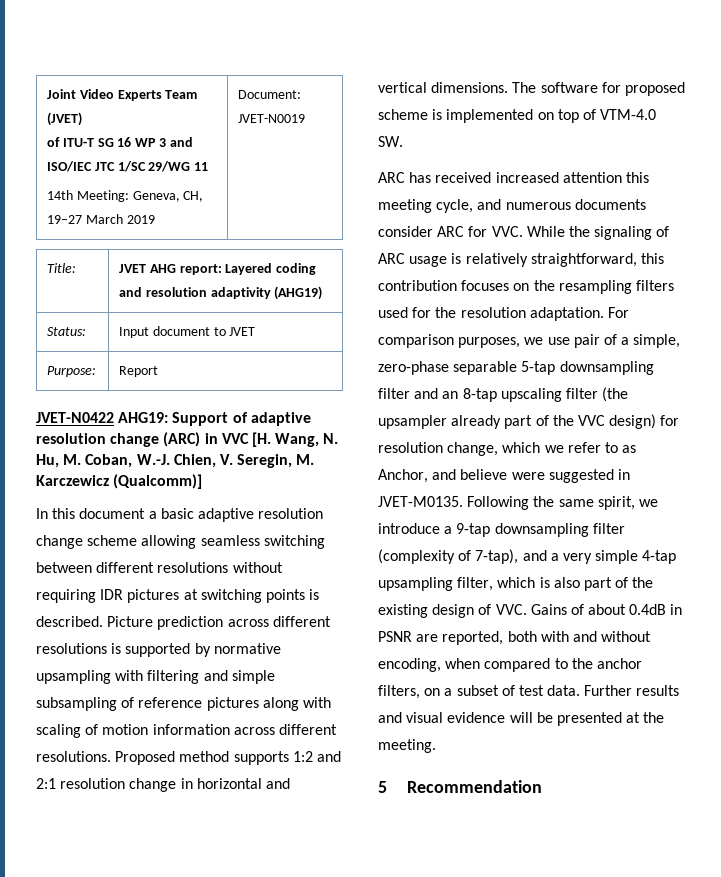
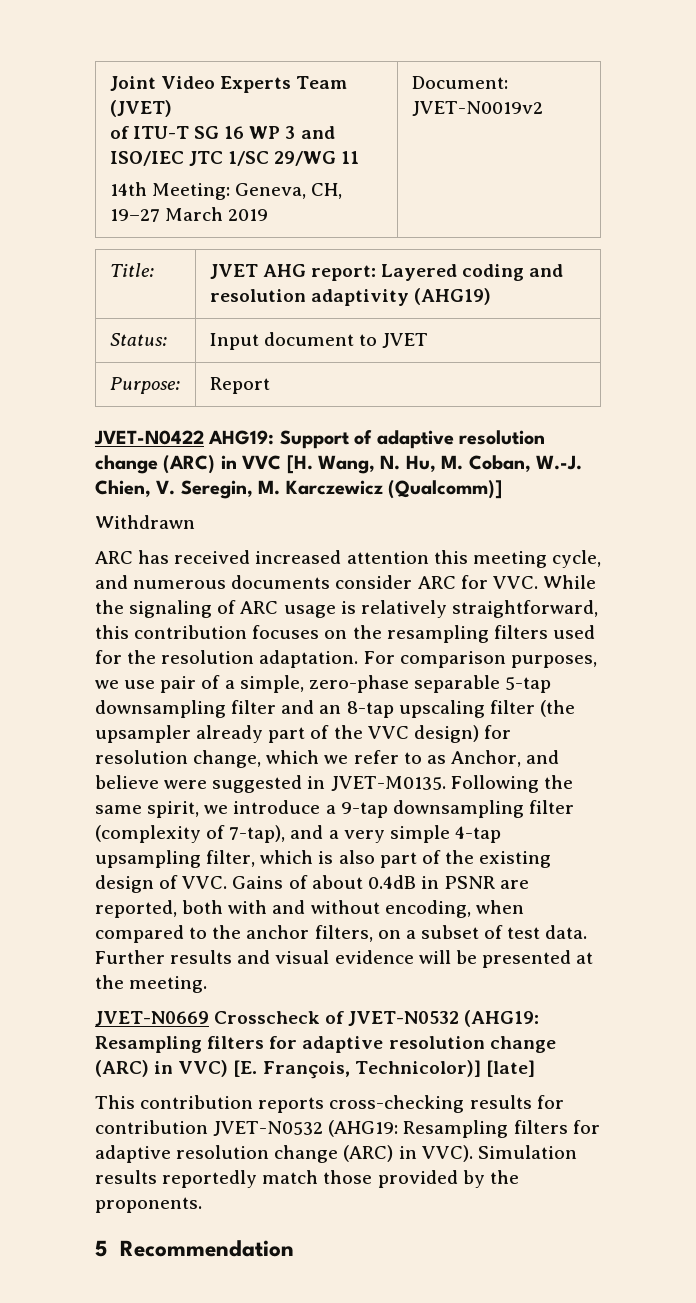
  Joint Video Experts Team (JVET)
  of ITU-T SG 16 WP 3 and ISO/IEC JTC 1/SC 29/WG 11
- 14th Meeting: Geneva, CH, 19–27 March 2019 | Document: JVET-N0019
+ 14th Meeting: Geneva, CH, 19–27 March 2019 | Document: JVET-N0019v2
- In this document a basic adaptive resolution change scheme allowing seamless switching between different resolutions without requiring IDR pictures at switching points is described. Picture prediction across different resolutions is supported by normative upsampling with filtering and simple subsampling of reference pictures along with scaling of motion information across different resolutions. Proposed method supports 1:2 and 2:1 resolution change in horizontal and vertical dimensions. The software for proposed scheme is implemented on top of VTM-4.0 SW.
+ Withdrawn
+ JVET-N0669 Crosscheck of JVET-N0532 (AHG19: Resampling filters for adaptive resolution change (ARC) in VVC) [E. François, Technicolor)] [late]
+ This contribution reports cross-checking results for contribution JVET-N0532 (AHG19: Resampling filters for adaptive resolution change (ARC) in VVC). Simulation results reportedly match those provided by the proponents.

